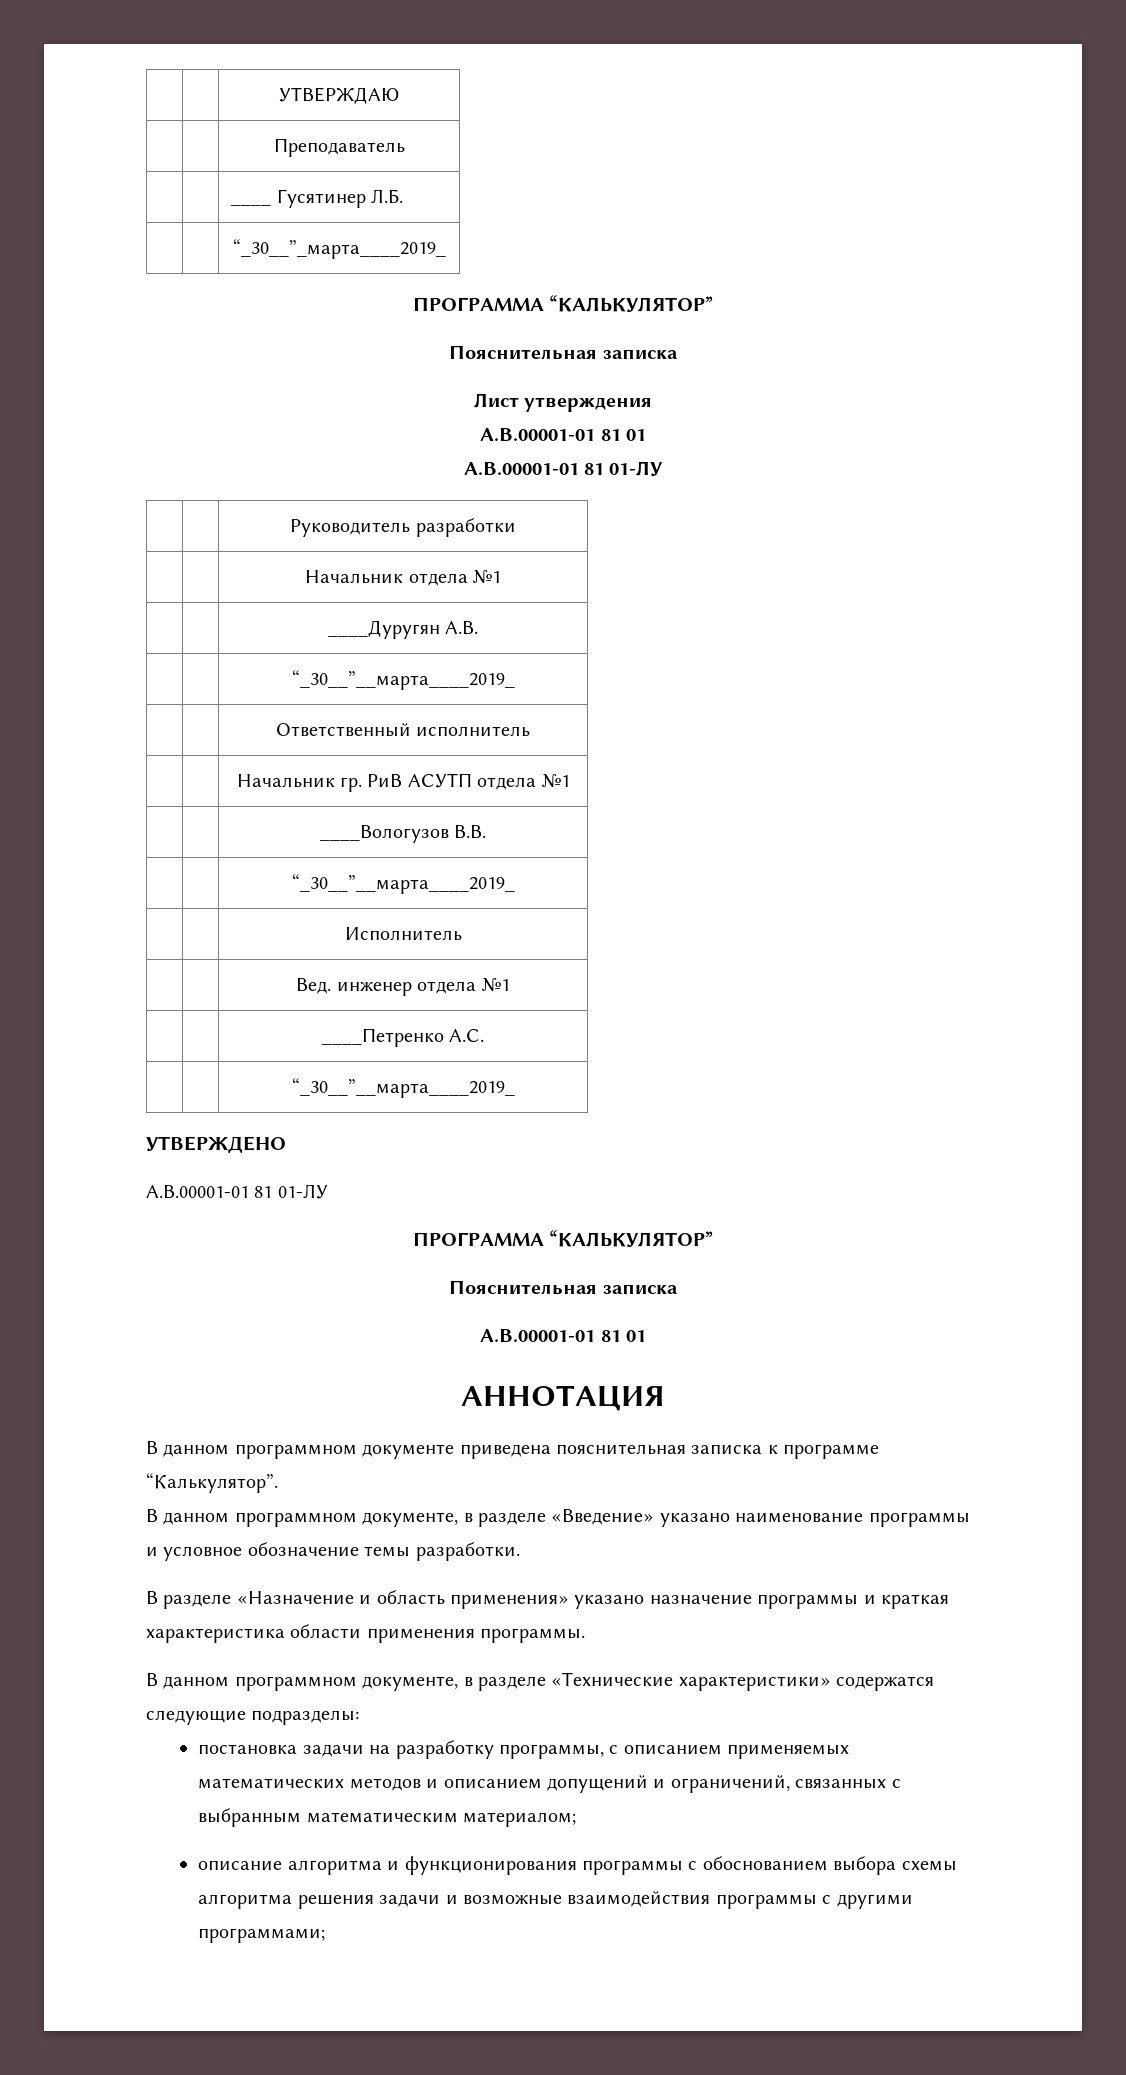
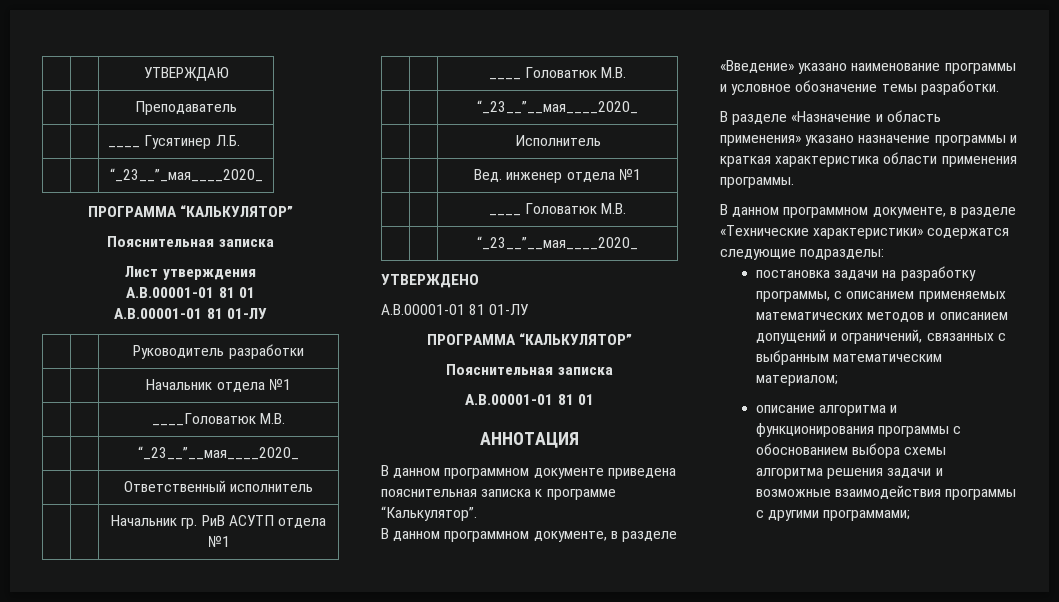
- | | “_30__”_марта____2019_
+ | | “_23__”_мая____2020_
- | | ____Дуругян А.В.
- | | “_30__”__марта____2019_
+ | | ____Головатюк М.В.
+ | | “_23__”__мая____2020_
  | | Начальник гр. РиВ АСУТП отдела №1
- | | ____Вологузов В.В.
- | | “_30__”__марта____2019_
+ | | ____ Головатюк М.В.
+ | | “_23__”__мая____2020_
  | | Вед. инженер отдела №1
- | | ____Петренко А.С.
- | | “_30__”__марта____2019_
+ | | ____ Головатюк М.В.
+ | | “_23__”__мая____2020_

